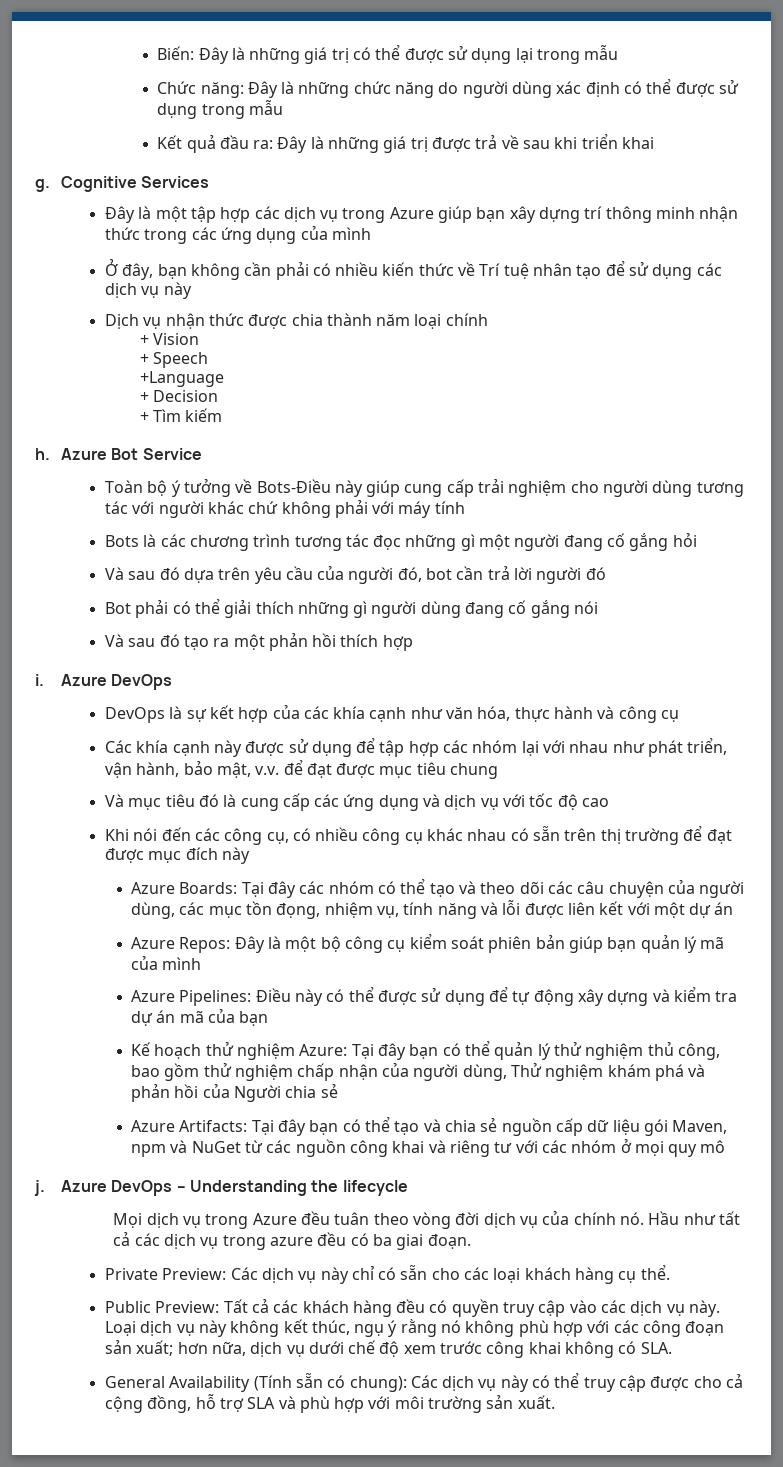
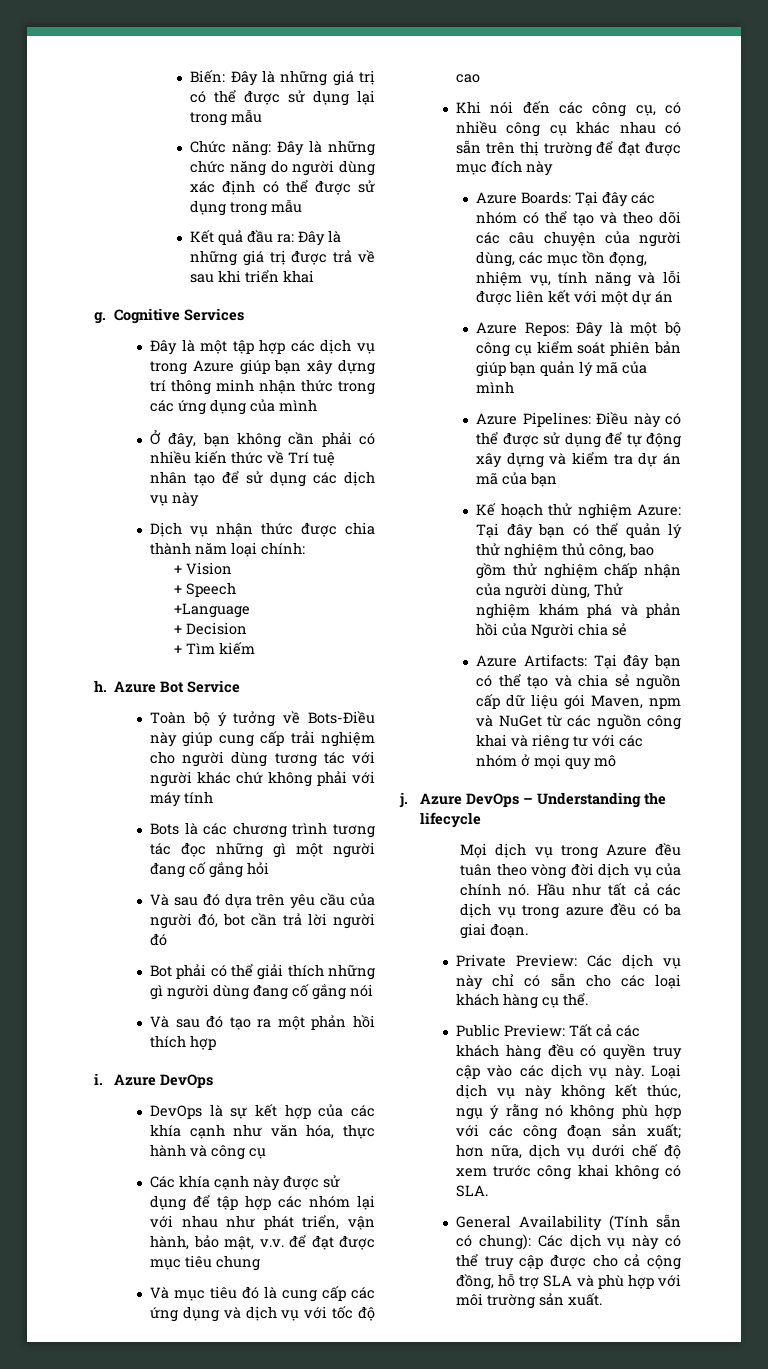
- Dịch vụ nhận thức được chia thành năm loại chính
+ Dịch vụ nhận thức được chia thành năm loại chính:

